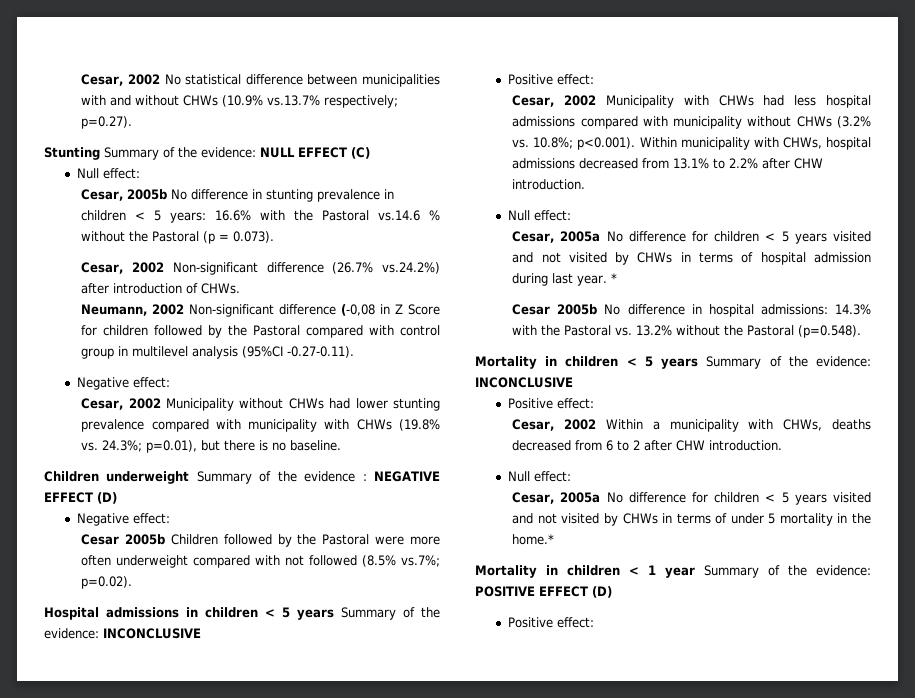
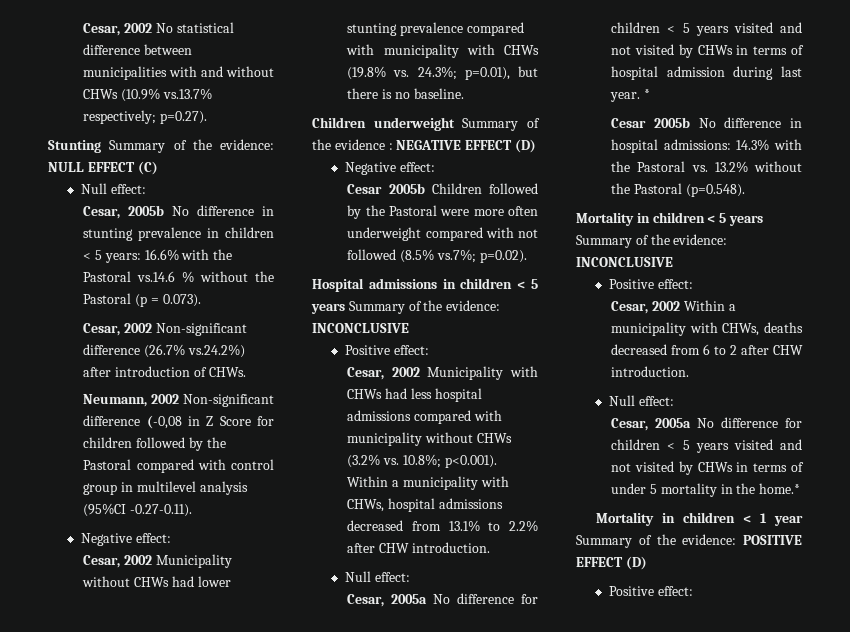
- Cesar, 2002 Municipality with CHWs had less hospital admissions compared with municipality without CHWs (3.2% vs. 10.8%; p<0.001). Within municipality with CHWs, hospital admissions decreased from 13.1% to 2.2% after CHW introduction.
+ Cesar, 2002 Municipality with CHWs had less hospital admissions compared with municipality without CHWs (3.2% vs. 10.8%; p<0.001). Within a municipality with CHWs, hospital admissions decreased from 13.1% to 2.2% after CHW introduction.

